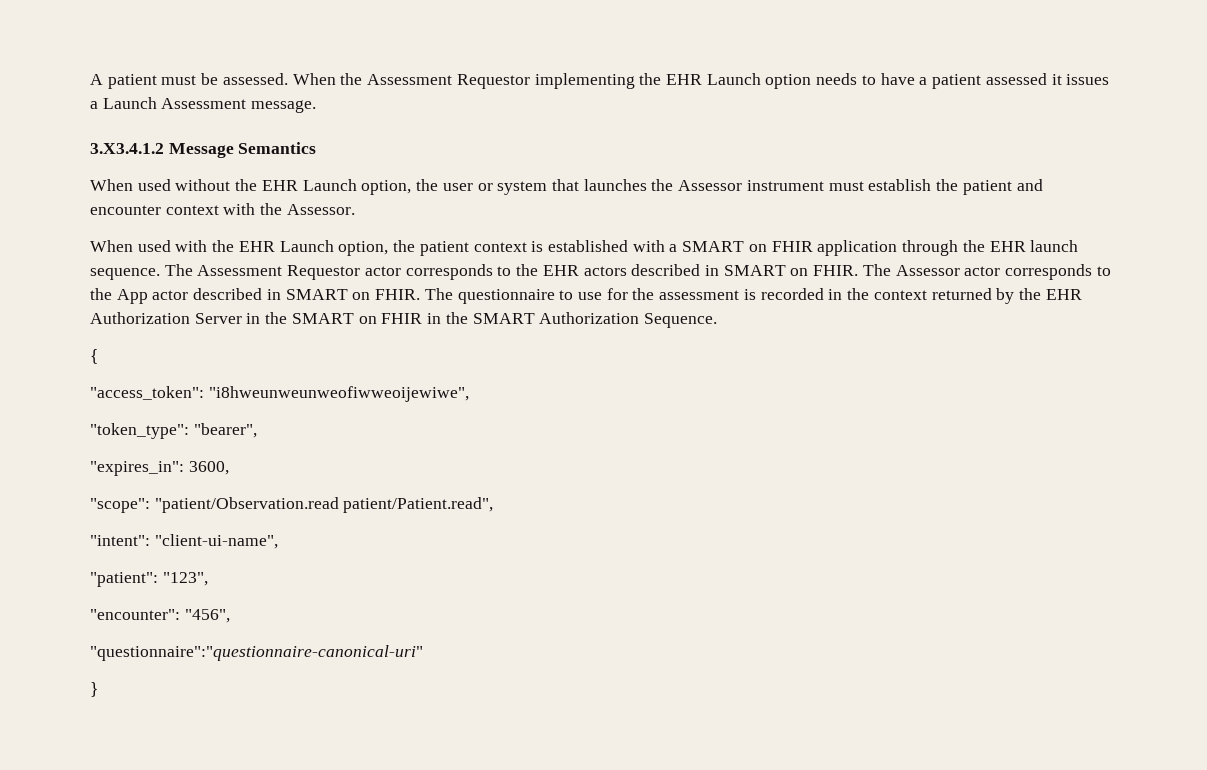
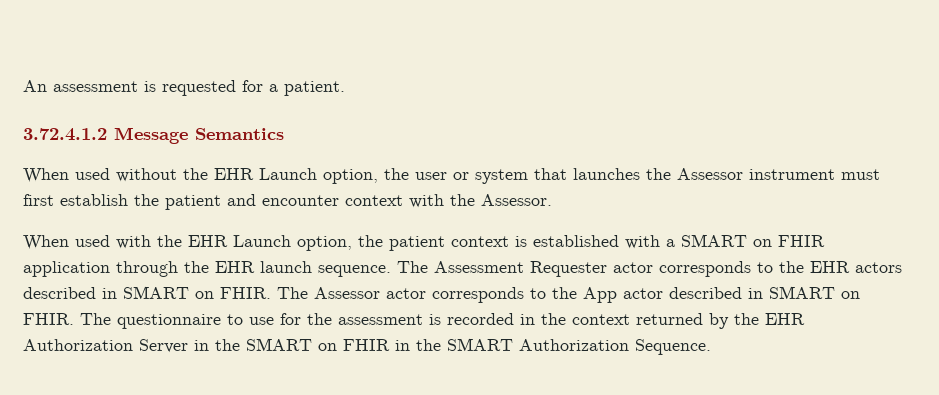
- A patient must be assessed. When the Assessment Requestor implementing the EHR Launch option needs to have a patient assessed it issues a Launch Assessment message.
- 3.X3.4.1.2 Message Semantics
+ An assessment is requested for a patient.
+ 3.72.4.1.2 Message Semantics
- When used without the EHR Launch option, the user or system that launches the Assessor instrument must establish the patient and encounter context with the Assessor.
+ When used without the EHR Launch option, the user or system that launches the Assessor instrument must first establish the patient and encounter context with the Assessor.
- The Assessment Requestor actor corresponds to the EHR actors described in SMART on FHIR.
+ The Assessment Requester actor corresponds to the EHR actors described in SMART on FHIR.
- {
- "access_token": "i8hweunweunweofiwweoijewiwe",
- "token_type": "bearer",
- "expires_in": 3600,
- "scope": "patient/Observation.read patient/Patient.read",
- "intent": "client-ui-name",
- "patient": "123",
- "encounter": "456",
- "questionnaire":"questionnaire-canonical-uri"
- }

